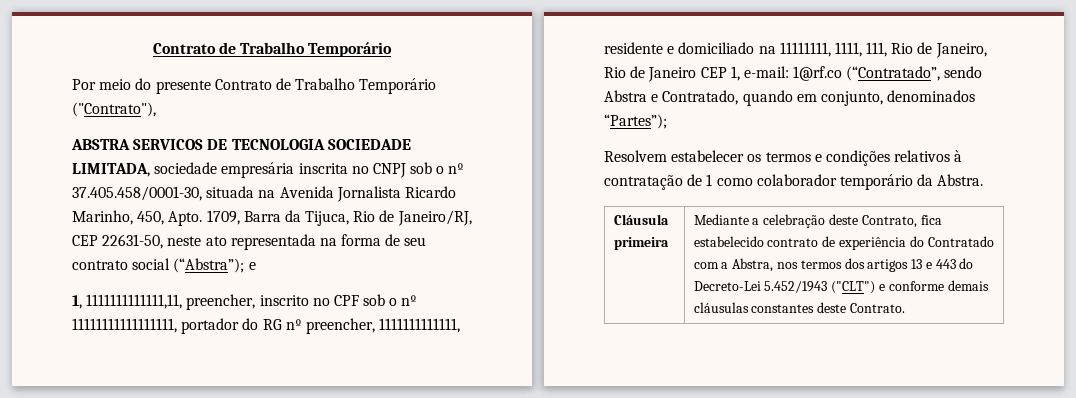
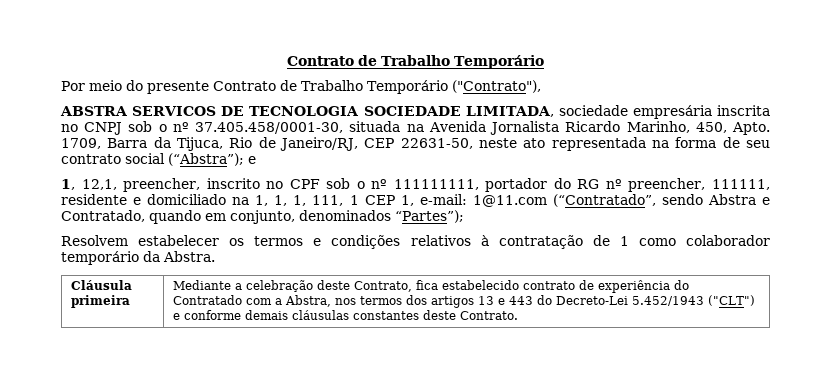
- 1, 1111111111111,11, preencher, inscrito no CPF sob o nº 11111111111111111, portador do RG nº preencher, 1111111111111, residente e domiciliado na 11111111, 1111, 111, Rio de Janeiro, Rio de Janeiro CEP 1, e-mail: 1@rf.co (“Contratado”, sendo Abstra e Contratado, quando em conjunto, denominados “Partes”);
+ 1, 12,1, preencher, inscrito no CPF sob o nº 111111111, portador do RG nº preencher, 111111, residente e domiciliado na 1, 1, 1, 111, 1 CEP 1, e-mail: 1@11.com (“Contratado”, sendo Abstra e Contratado, quando em conjunto, denominados “Partes”);

